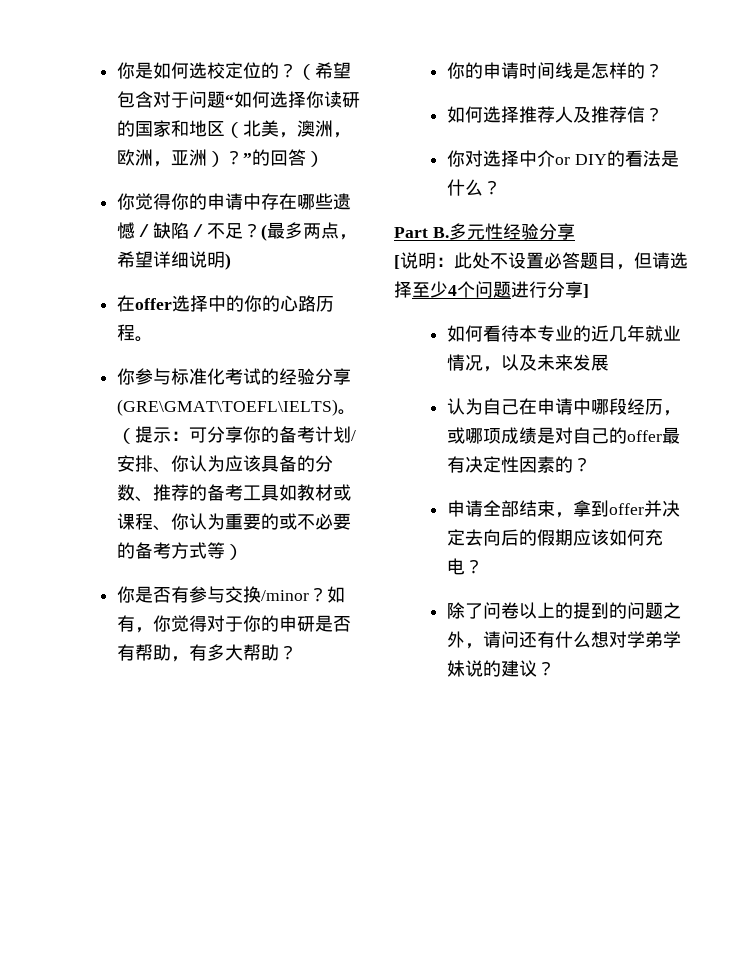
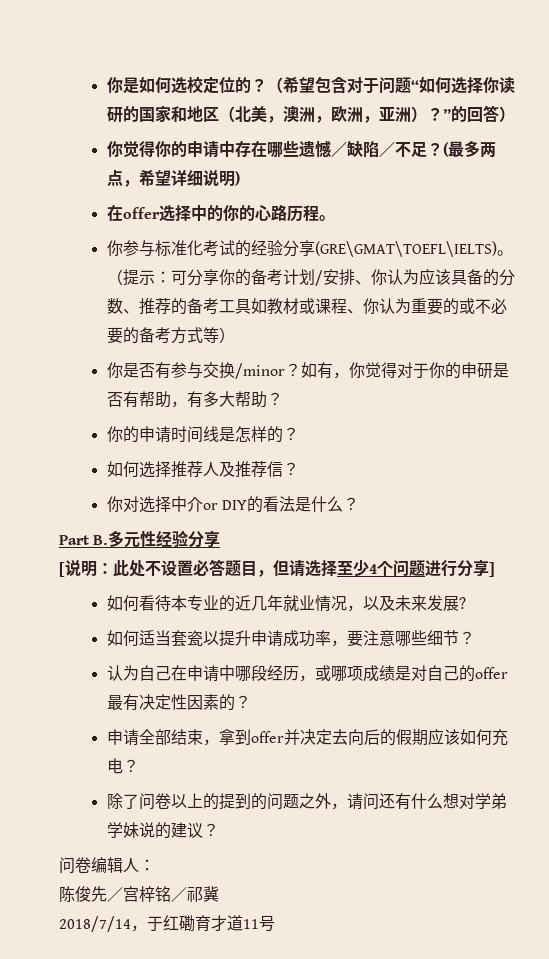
- 如何看待本专业的近几年就业情况，以及未来发展
+ 如何看待本专业的近几年就业情况，以及未来发展?
+ 如何适当套瓷以提升申请成功率，要注意哪些细节？
+ 问卷编辑人：
+ 陈俊先／宫梓铭／祁冀
+ 2018/7/14，于红磡育才道11号

